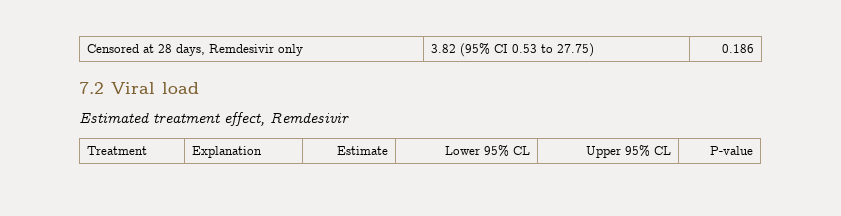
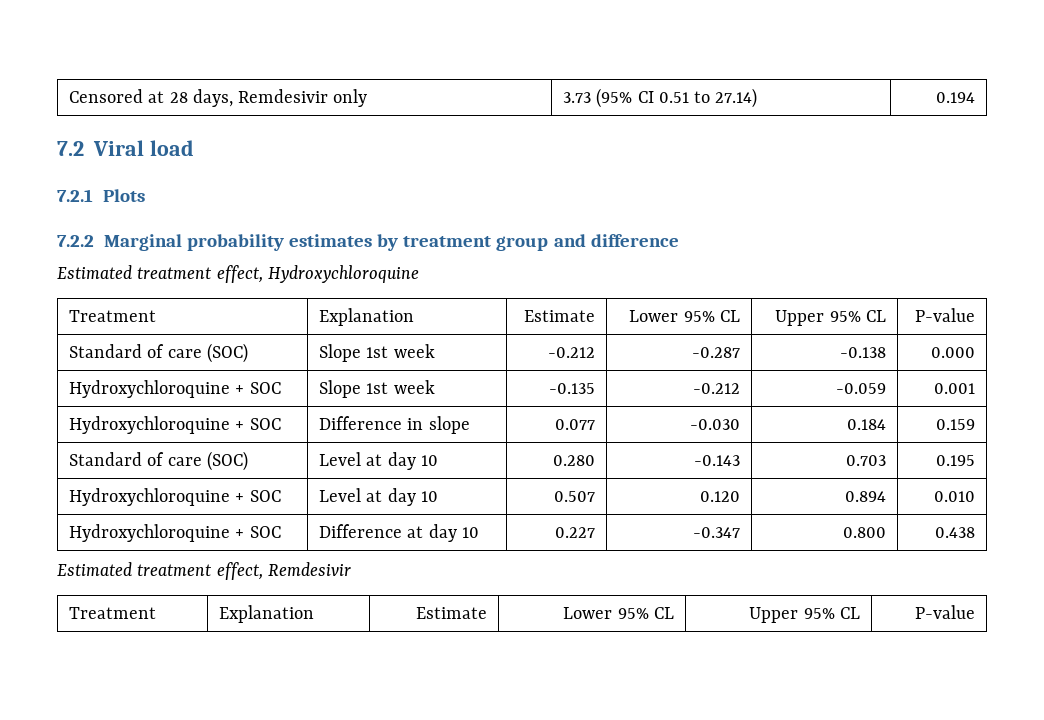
- Censored at 28 days, Remdesivir only | 3.82 (95% CI 0.53 to 27.75) | 0.186
+ Censored at 28 days, Remdesivir only | 3.73 (95% CI 0.51 to 27.14) | 0.194
+ 7.2.1 Plots
+ 7.2.2 Marginal probability estimates by treatment group and difference
+ Estimated treatment effect, Hydroxychloroquine
+ Treatment | Explanation | Estimate | Lower 95% CL | Upper 95% CL | P-value
+ Standard of care (SOC) | Slope 1st week | -0.212 | -0.287 | -0.138 | 0.000
+ Hydroxychloroquine + SOC | Slope 1st week | -0.135 | -0.212 | -0.059 | 0.001
+ Hydroxychloroquine + SOC | Difference in slope | 0.077 | -0.030 | 0.184 | 0.159
+ Standard of care (SOC) | Level at day 10 | 0.280 | -0.143 | 0.703 | 0.195
+ Hydroxychloroquine + SOC | Level at day 10 | 0.507 | 0.120 | 0.894 | 0.010
+ Hydroxychloroquine + SOC | Difference at day 10 | 0.227 | -0.347 | 0.800 | 0.438

